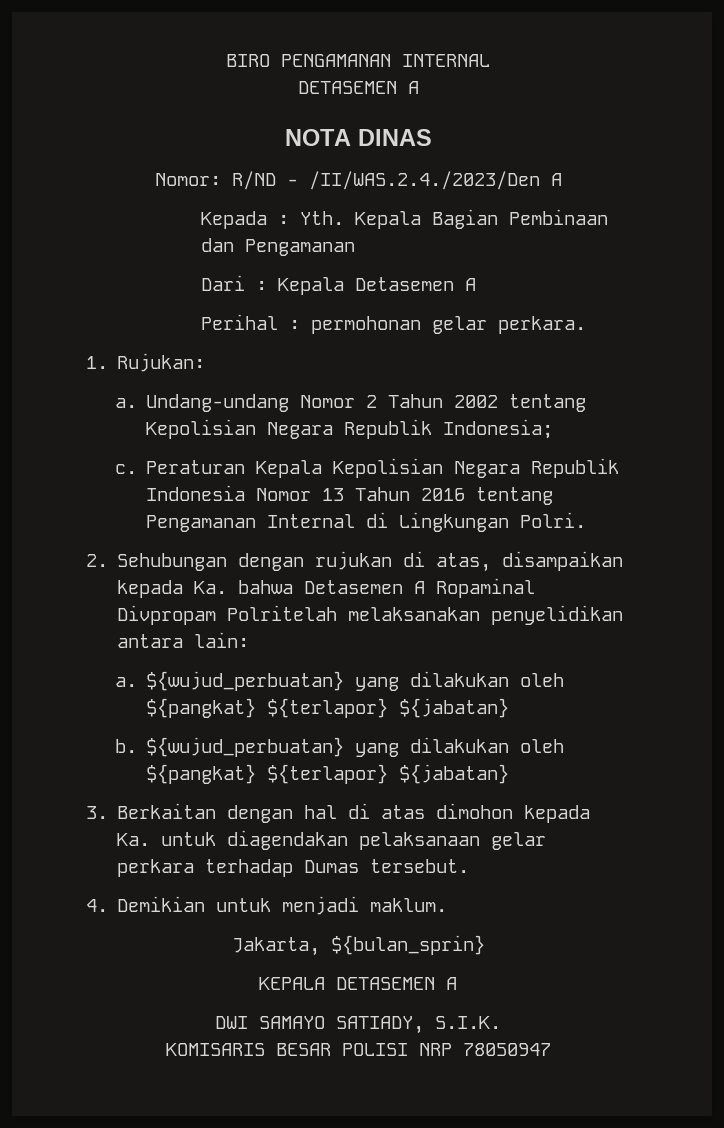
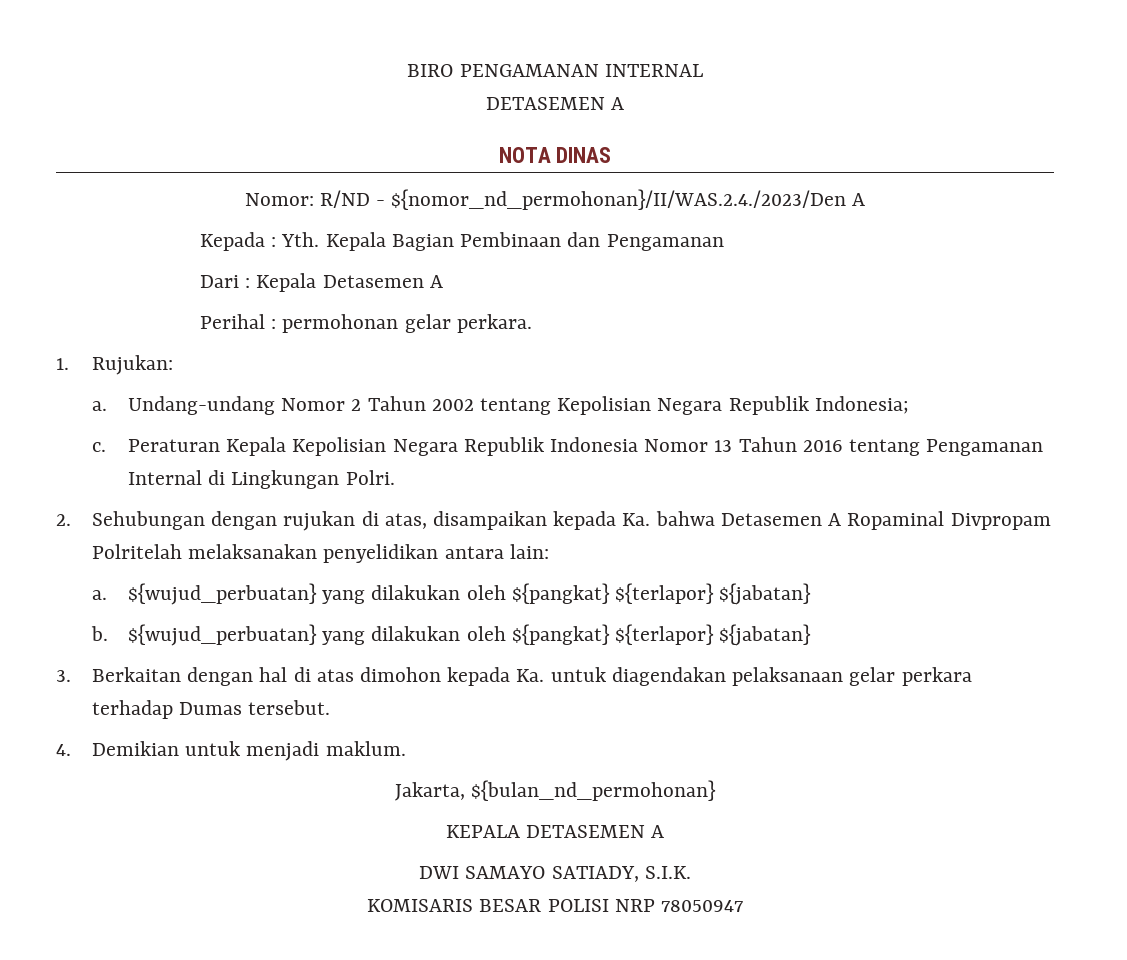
- Nomor: R/ND - /II/WAS.2.4./2023/Den A
+ Nomor: R/ND - ${nomor_nd_permohonan}/II/WAS.2.4./2023/Den A
- Jakarta, ${bulan_sprin}
+ Jakarta, ${bulan_nd_permohonan}

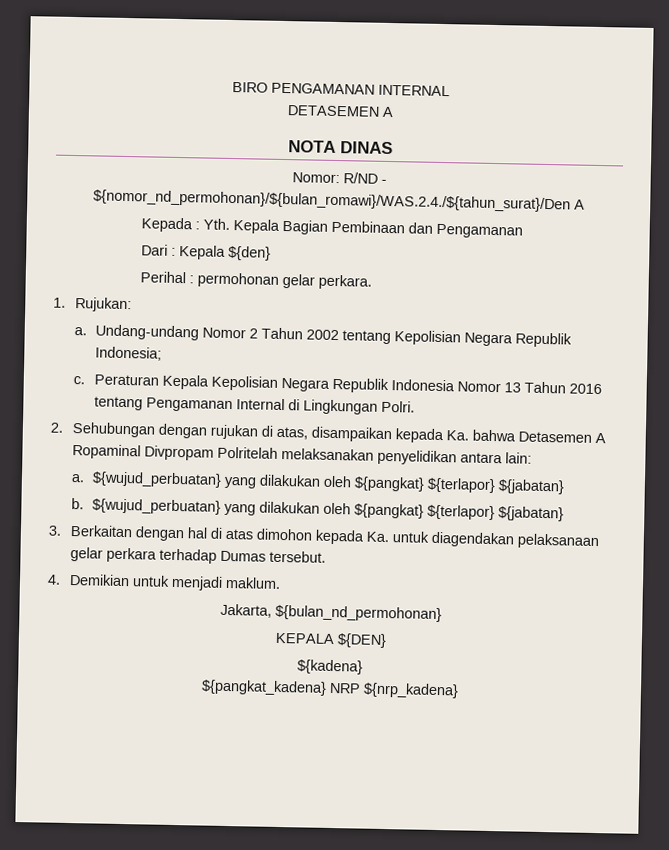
- Nomor: R/ND - ${nomor_nd_permohonan}/II/WAS.2.4./2023/Den A
+ Nomor: R/ND - ${nomor_nd_permohonan}/${bulan_romawi}/WAS.2.4./${tahun_surat}/Den A
- Dari : Kepala Detasemen A
+ Dari : Kepala ${den}
- KEPALA DETASEMEN A
- DWI SAMAYO SATIADY, S.I.K.
- KOMISARIS BESAR POLISI NRP 78050947
+ KEPALA ${DEN}
+ ${kadena}
+ ${pangkat_kadena} NRP ${nrp_kadena}

